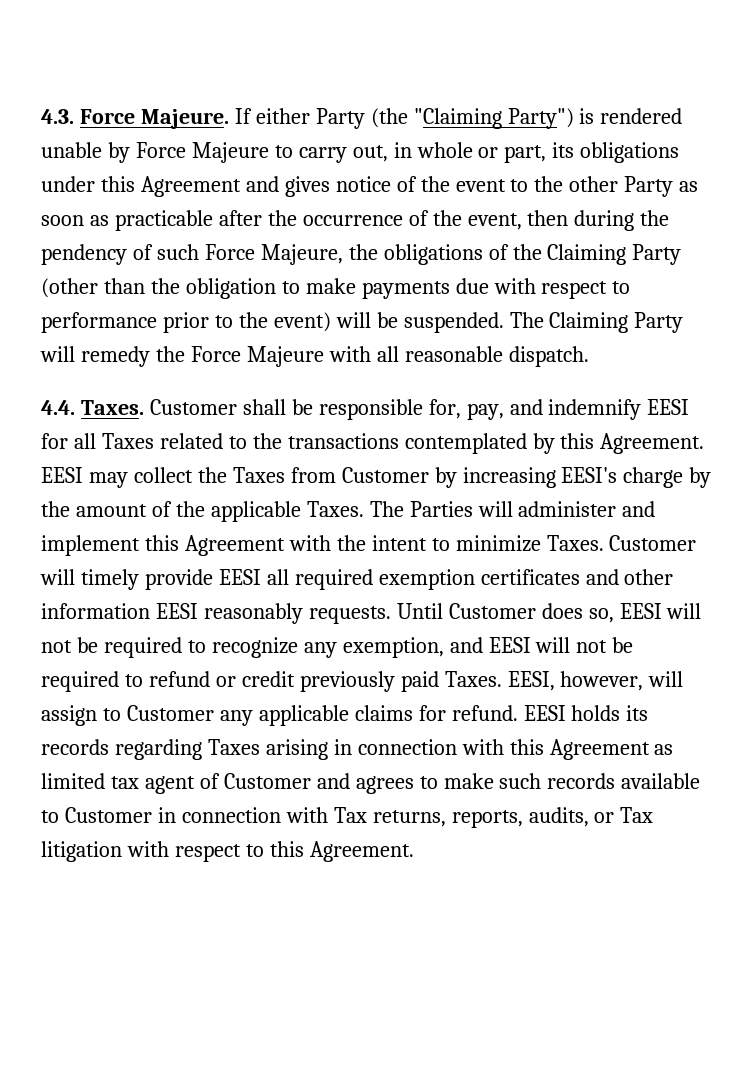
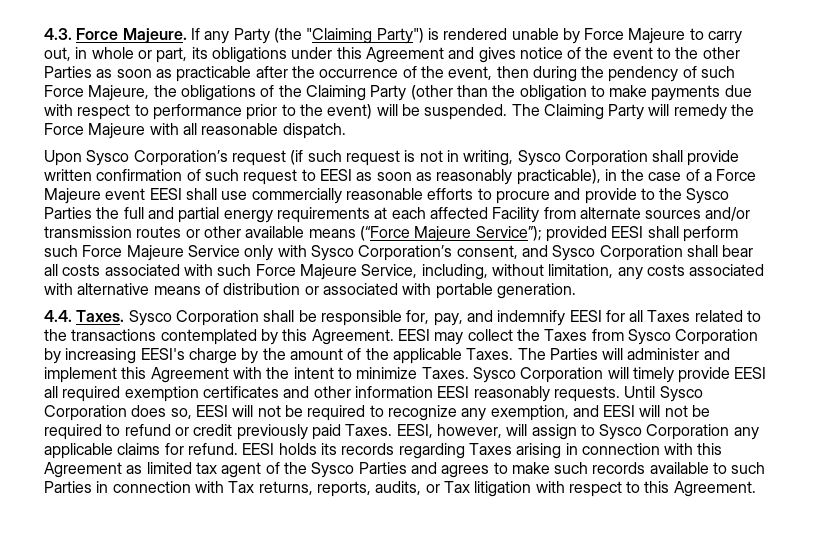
- If either Party (the "Claiming Party") is rendered unable by Force Majeure to carry out, in whole or part, its obligations under this Agreement and gives notice of the event to the other Party as soon as practicable after the occurrence of the event, then during the pendency of such Force Majeure, the obligations of the Claiming Party (other than the obligation to make payments due with respect to performance prior to the event) will be suspended.
+ If any Party (the "Claiming Party") is rendered unable by Force Majeure to carry out, in whole or part, its obligations under this Agreement and gives notice of the event to the other Parties as soon as practicable after the occurrence of the event, then during the pendency of such Force Majeure, the obligations of the Claiming Party (other than the obligation to make payments due with respect to performance prior to the event) will be suspended.
+ Upon Sysco Corporation’s request (if such request is not in writing, Sysco Corporation shall provide written confirmation of such request to EESI as soon as reasonably practicable), in the case of a Force Majeure event EESI shall use commercially reasonable efforts to procure and provide to the Sysco Parties the full and partial energy requirements at each affected Facility from alternate sources and/or transmission routes or other available means (“Force Majeure Service”); provided EESI shall perform such Force Majeure Service only with Sysco Corporation’s consent, and Sysco Corporation shall bear all costs associated with such Force Majeure Service, including, without limitation, any costs associated with alternative means of distribution or associated with portable generation.
- Customer shall be responsible for, pay, and indemnify EESI for all Taxes related to the transactions contemplated by this Agreement.
+ Sysco Corporation shall be responsible for, pay, and indemnify EESI for all Taxes related to the transactions contemplated by this Agreement.
- EESI may collect the Taxes from Customer by increasing EESI's charge by the amount of the applicable Taxes.
+ EESI may collect the Taxes from Sysco Corporation by increasing EESI's charge by the amount of the applicable Taxes.
- Customer will timely provide EESI all required exemption certificates and other information EESI reasonably requests.
+ Sysco Corporation will timely provide EESI all required exemption certificates and other information EESI reasonably requests.
- Until Customer does so, EESI will not be required to recognize any exemption, and EESI will not be required to refund or credit previously paid Taxes.
+ Until Sysco Corporation does so, EESI will not be required to recognize any exemption, and EESI will not be required to refund or credit previously paid Taxes.
- EESI, however, will assign to Customer any applicable claims for refund.
+ EESI, however, will assign to Sysco Corporation any applicable claims for refund.
- EESI holds its records regarding Taxes arising in connection with this Agreement as limited tax agent of Customer and agrees to make such records available to Customer in connection with Tax returns, reports, audits, or Tax litigation with respect to this Agreement.
+ EESI holds its records regarding Taxes arising in connection with this Agreement as limited tax agent of the Sysco Parties and agrees to make such records available to such Parties in connection with Tax returns, reports, audits, or Tax litigation with respect to this Agreement.

